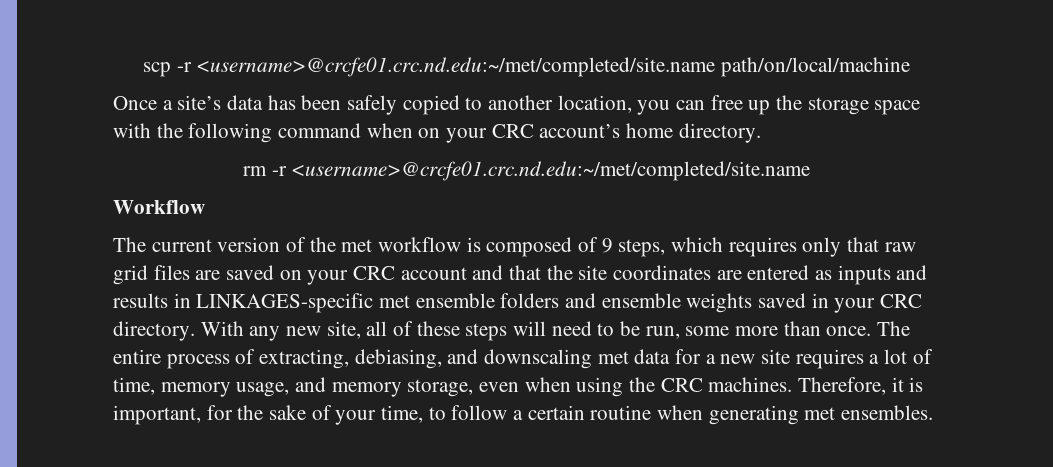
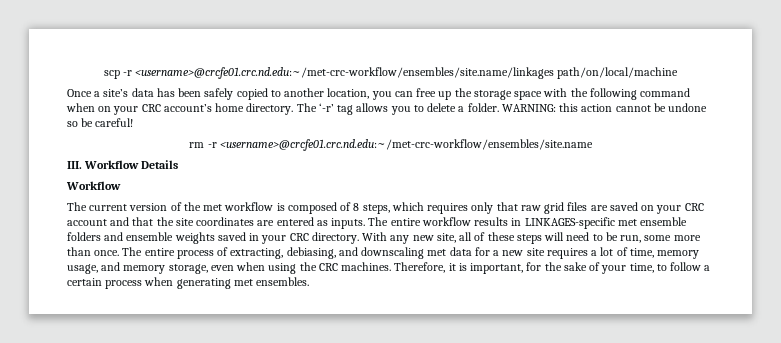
- scp -r <username>@crcfe01.crc.nd.edu:~/met/completed/site.name path/on/local/machine
+ scp -r <username>@crcfe01.crc.nd.edu:~/met-crc-workflow/ensembles/site.name/linkages path/on/local/machine
- Once a site’s data has been safely copied to another location, you can free up the storage space with the following command when on your CRC account’s home directory.
- rm -r <username>@crcfe01.crc.nd.edu:~/met/completed/site.name
+ Once a site’s data has been safely copied to another location, you can free up the storage space with the following command when on your CRC account’s home directory. The ‘-r’ tag allows you to delete a folder. WARNING: this action cannot be undone so be careful!
+ rm -r <username>@crcfe01.crc.nd.edu:~/met-crc-workflow/ensembles/site.name
+ III. Workflow Details
- The current version of the met workflow is composed of 9 steps, which requires only that raw grid files are saved on your CRC account and that the site coordinates are entered as inputs and results in LINKAGES-specific met ensemble folders and ensemble weights saved in your CRC directory.
+ The current version of the met workflow is composed of 8 steps, which requires only that raw grid files are saved on your CRC account and that the site coordinates are entered as inputs. The entire workflow results in LINKAGES-specific met ensemble folders and ensemble weights saved in your CRC directory.
- Therefore, it is important, for the sake of your time, to follow a certain routine when generating met ensembles.
+ Therefore, it is important, for the sake of your time, to follow a certain process when generating met ensembles.

